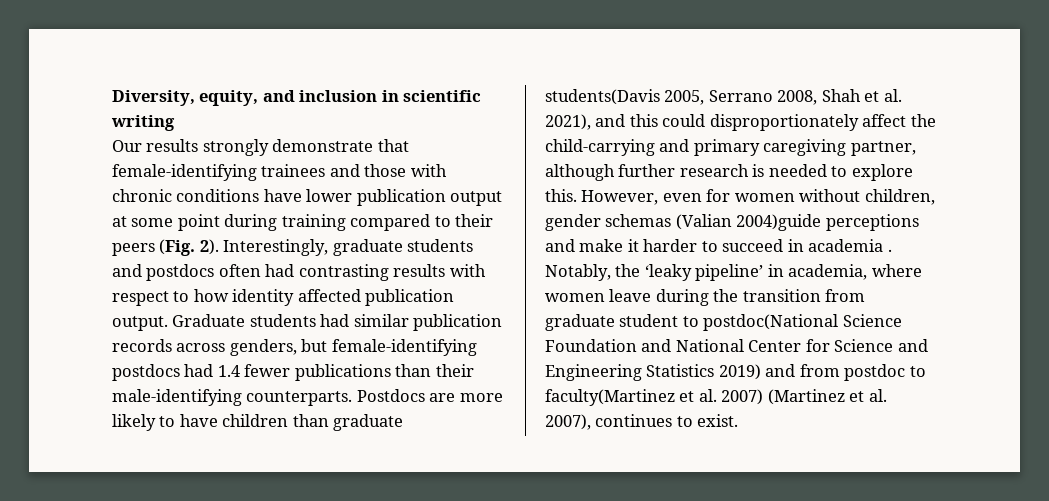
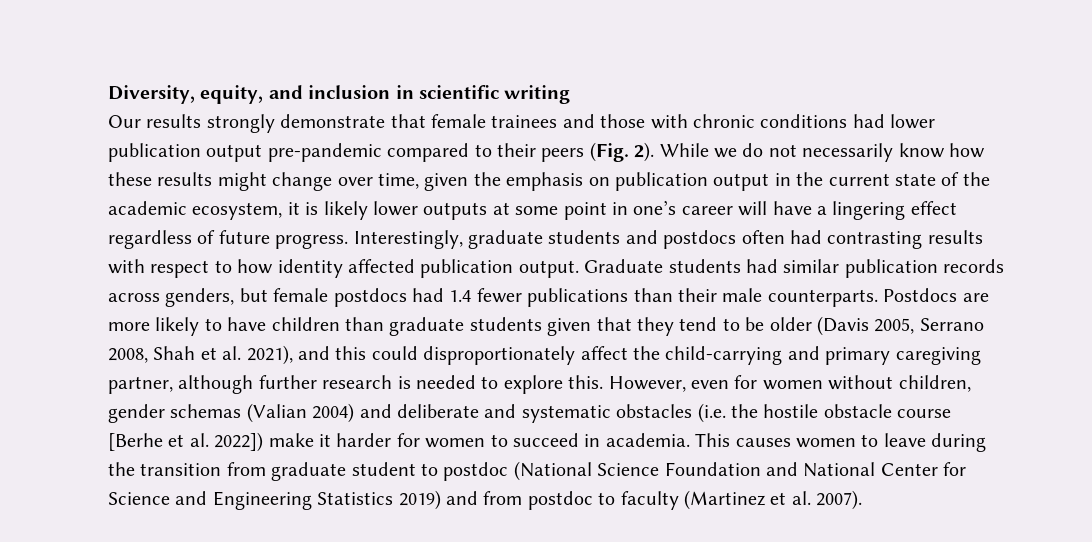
- Our results strongly demonstrate that female-identifying trainees and those with chronic conditions have lower publication output at some point during training compared to their peers (Fig. 2).
+ Our results strongly demonstrate that female trainees and those with chronic conditions had lower publication output pre-pandemic compared to their peers (Fig. 2).
+ While we do not necessarily know how these results might change over time, given the emphasis on publication output in the current state of the academic ecosystem, it is likely lower outputs at some point in one’s career will have a lingering effect regardless of future progress.
- Graduate students had similar publication records across genders, but female-identifying postdocs had 1.4 fewer publications than their male-identifying counterparts.
+ Graduate students had similar publication records across genders, but female postdocs had 1.4 fewer publications than their male counterparts.
- Postdocs are more likely to have children than graduate students(Davis 2005, Serrano 2008, Shah et al. 2021), and this could disproportionately affect the child-carrying and primary caregiving partner, although further research is needed to explore this.
+ Postdocs are more likely to have children than graduate students given that they tend to be older (Davis 2005, Serrano 2008, Shah et al. 2021), and this could disproportionately affect the child-carrying and primary caregiving partner, although further research is needed to explore this.
- However, even for women without children, gender schemas (Valian 2004)guide perceptions and make it harder to succeed in academia . Notably, the ‘leaky pipeline’ in academia, where women leave during the transition from graduate student to postdoc(National Science Foundation and National Center for Science and Engineering Statistics 2019) and from postdoc to faculty(Martinez et al. 2007) (Martinez et al. 2007), continues to exist.
+ However, even for women without children, gender schemas (Valian 2004) and deliberate and systematic obstacles (i.e. the hostile obstacle course [Berhe et al. 2022]) make it harder for women to succeed in academia. This causes women to leave during the transition from graduate student to postdoc (National Science Foundation and National Center for Science and Engineering Statistics 2019) and from postdoc to faculty (Martinez et al. 2007).

